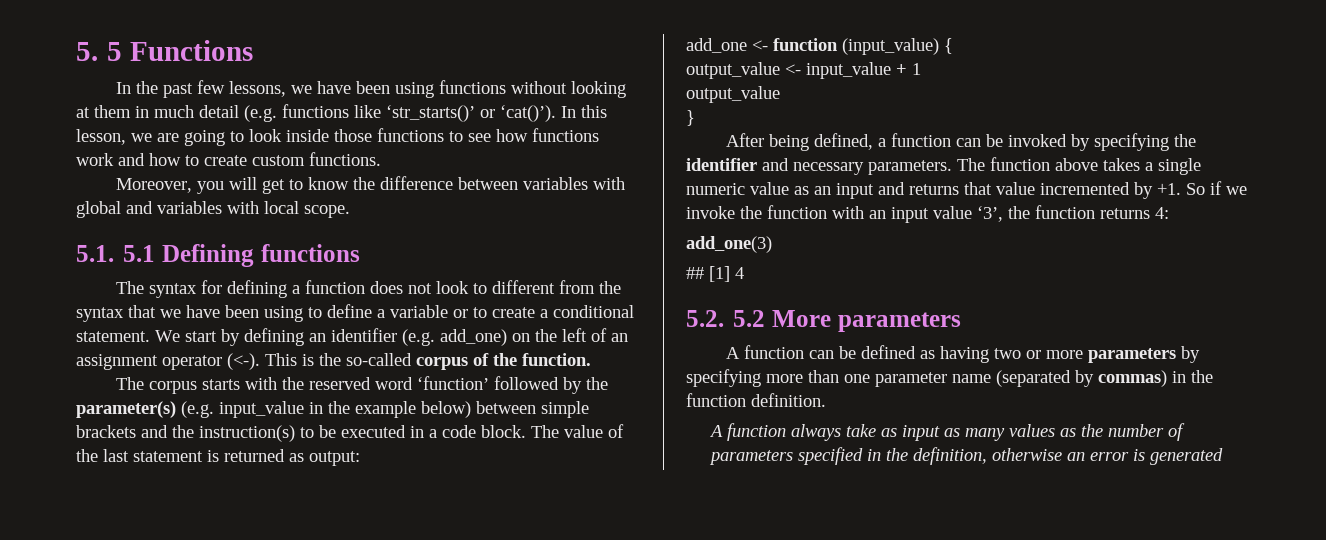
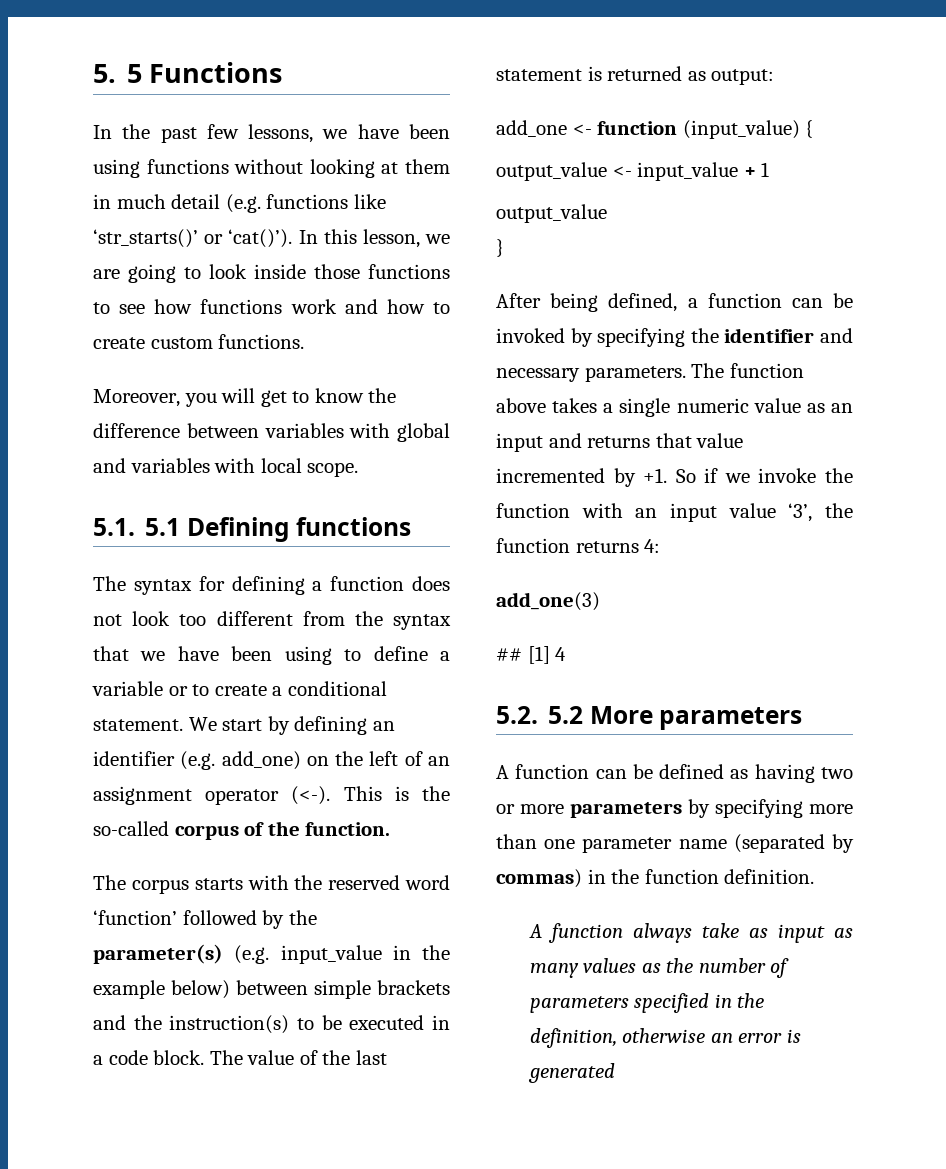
- The syntax for defining a function does not look to different from the syntax that we have been using to define a variable or to create a conditional statement.
+ The syntax for defining a function does not look too different from the syntax that we have been using to define a variable or to create a conditional statement.

